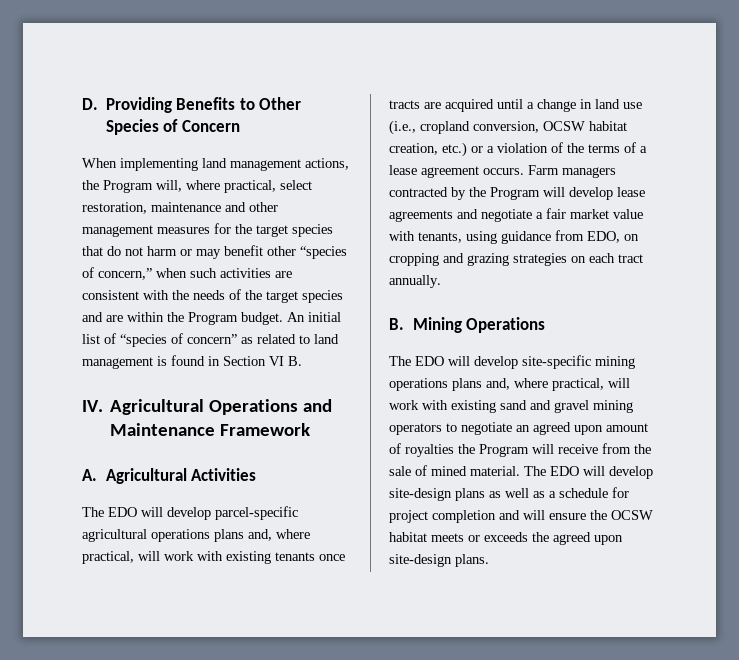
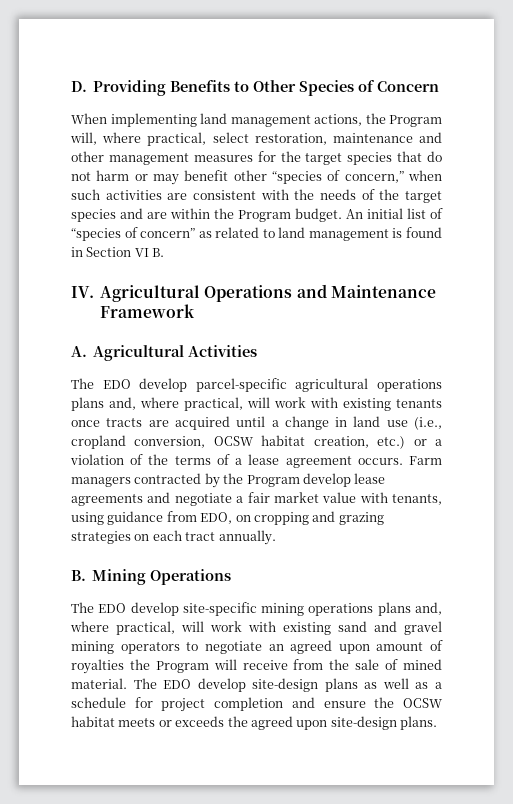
- The EDO will develop parcel-specific agricultural operations plans and, where practical, will work with existing tenants once tracts are acquired until a change in land use (i.e., cropland conversion, OCSW habitat creation, etc.) or a violation of the terms of a lease agreement occurs.
+ The EDO develop parcel-specific agricultural operations plans and, where practical, will work with existing tenants once tracts are acquired until a change in land use (i.e., cropland conversion, OCSW habitat creation, etc.) or a violation of the terms of a lease agreement occurs.
- Farm managers contracted by the Program will develop lease agreements and negotiate a fair market value with tenants, using guidance from EDO, on cropping and grazing strategies on each tract annually.
+ Farm managers contracted by the Program develop lease agreements and negotiate a fair market value with tenants, using guidance from EDO, on cropping and grazing strategies on each tract annually.
- The EDO will develop site-specific mining operations plans and, where practical, will work with existing sand and gravel mining operators to negotiate an agreed upon amount of royalties the Program will receive from the sale of mined material.
+ The EDO develop site-specific mining operations plans and, where practical, will work with existing sand and gravel mining operators to negotiate an agreed upon amount of royalties the Program will receive from the sale of mined material.
- The EDO will develop site-design plans as well as a schedule for project completion and will ensure the OCSW habitat meets or exceeds the agreed upon site-design plans.
+ The EDO develop site-design plans as well as a schedule for project completion and ensure the OCSW habitat meets or exceeds the agreed upon site-design plans.

